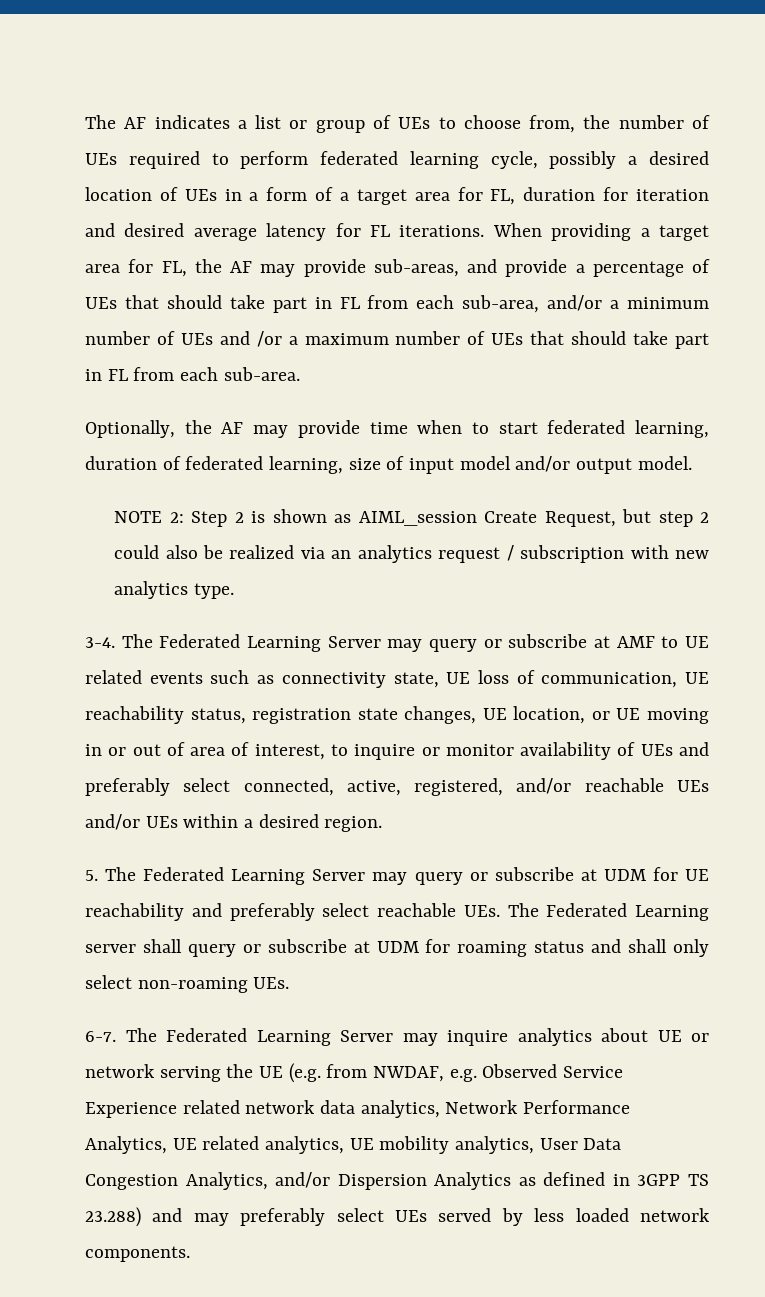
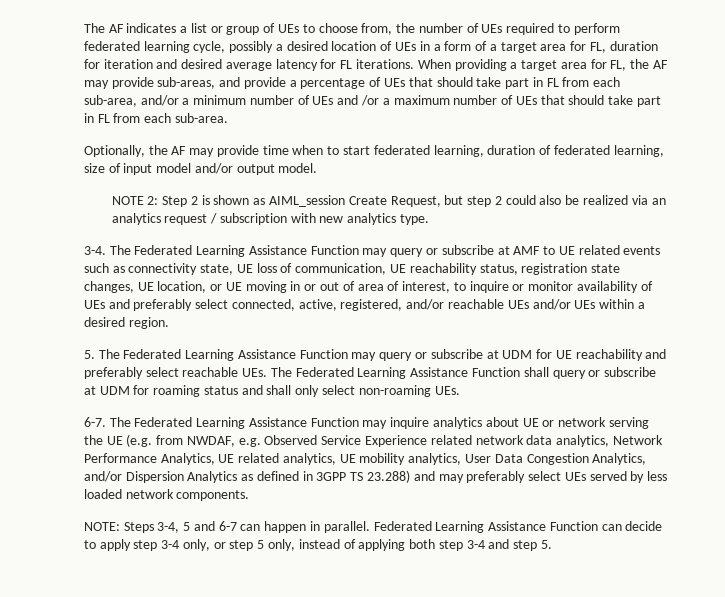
- The Federated Learning Server may query or subscribe at AMF to UE related events such as connectivity state, UE loss of communication, UE reachability status, registration state changes, UE location, or UE moving in or out of area of interest, to inquire or monitor availability of UEs and preferably select connected, active, registered, and/or reachable UEs and/or UEs within a desired region.
+ The Federated Learning Assistance Function may query or subscribe at AMF to UE related events such as connectivity state, UE loss of communication, UE reachability status, registration state changes, UE location, or UE moving in or out of area of interest, to inquire or monitor availability of UEs and preferably select connected, active, registered, and/or reachable UEs and/or UEs within a desired region.
- 5. The Federated Learning Server may query or subscribe at UDM for UE reachability and preferably select reachable UEs. The Federated Learning server shall query or subscribe at UDM for roaming status and shall only select non-roaming UEs.
+ 5. The Federated Learning Assistance Function may query or subscribe at UDM for UE reachability and preferably select reachable UEs. The Federated Learning Assistance Function shall query or subscribe at UDM for roaming status and shall only select non-roaming UEs.
- The Federated Learning Server may inquire analytics about UE or network serving the UE (e.g. from NWDAF, e.g. Observed Service Experience related network data analytics, Network Performance Analytics, UE related analytics, UE mobility analytics, User Data Congestion Analytics, and/or Dispersion Analytics as defined in 3GPP TS 23.288) and may preferably select UEs served by less loaded network components.
+ The Federated Learning Assistance Function may inquire analytics about UE or network serving the UE (e.g. from NWDAF, e.g. Observed Service Experience related network data analytics, Network Performance Analytics, UE related analytics, UE mobility analytics, User Data Congestion Analytics, and/or Dispersion Analytics as defined in 3GPP TS 23.288) and may preferably select UEs served by less loaded network components.
+ NOTE: Steps 3-4, 5 and 6-7 can happen in parallel. Federated Learning Assistance Function can decide to apply step 3-4 only, or step 5 only, instead of applying both step 3-4 and step 5.

